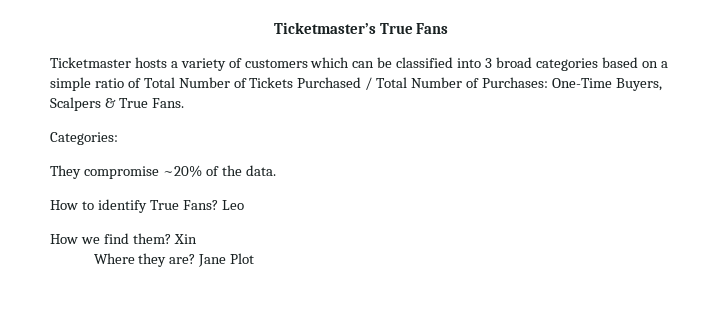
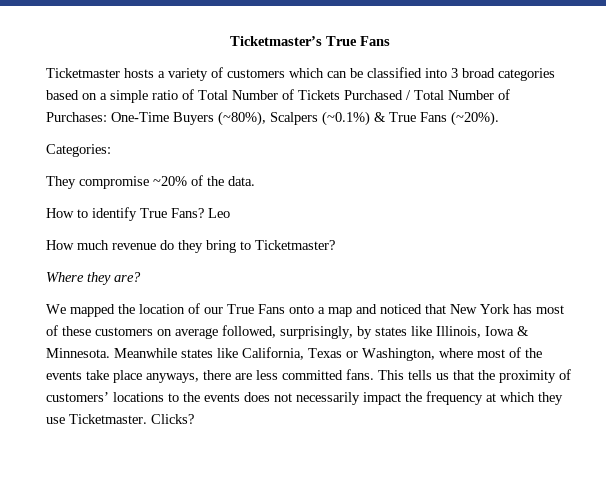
- Ticketmaster hosts a variety of customers which can be classified into 3 broad categories based on a simple ratio of Total Number of Tickets Purchased / Total Number of Purchases: One-Time Buyers, Scalpers & True Fans.
+ Ticketmaster hosts a variety of customers which can be classified into 3 broad categories based on a simple ratio of Total Number of Tickets Purchased / Total Number of Purchases: One-Time Buyers (~80%), Scalpers (~0.1%) & True Fans (~20%).
- How we find them? Xin
- Where they are? Jane Plot
+ How much revenue do they bring to Ticketmaster?
+ Where they are?
+ We mapped the location of our True Fans onto a map and noticed that New York has most of these customers on average followed, surprisingly, by states like Illinois, Iowa & Minnesota. Meanwhile states like California, Texas or Washington, where most of the events take place anyways, there are less committed fans. This tells us that the proximity of customers’ locations to the events does not necessarily impact the frequency at which they use Ticketmaster. Clicks?

